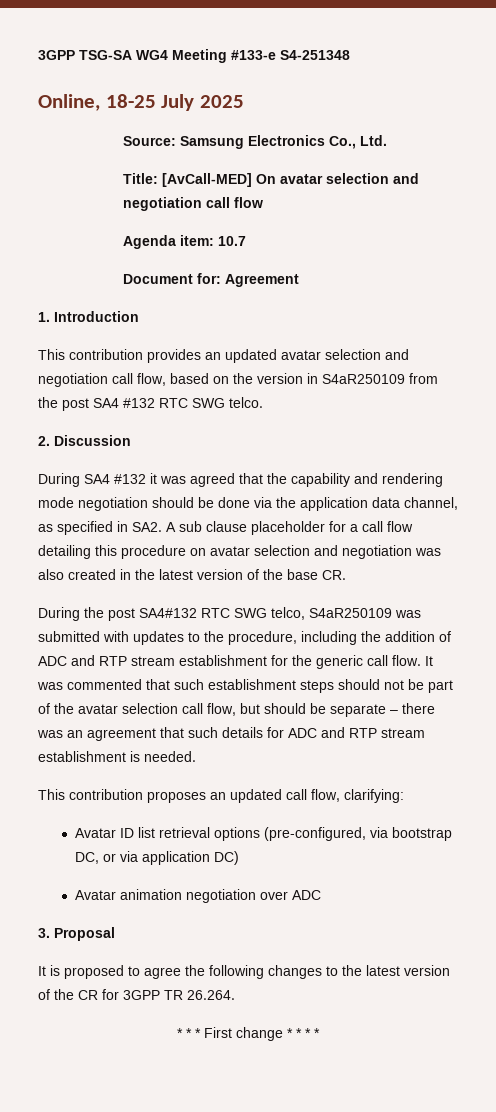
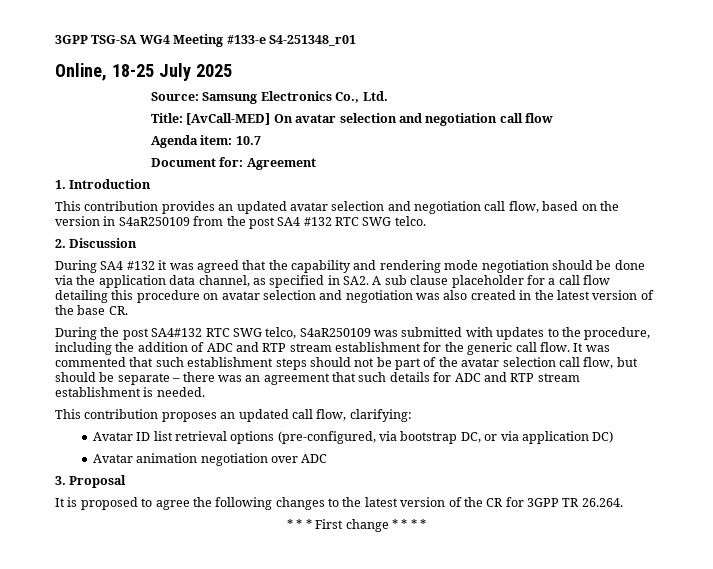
- 3GPP TSG-SA WG4 Meeting #133-e S4-251348
+ 3GPP TSG-SA WG4 Meeting #133-e S4-251348_r01

